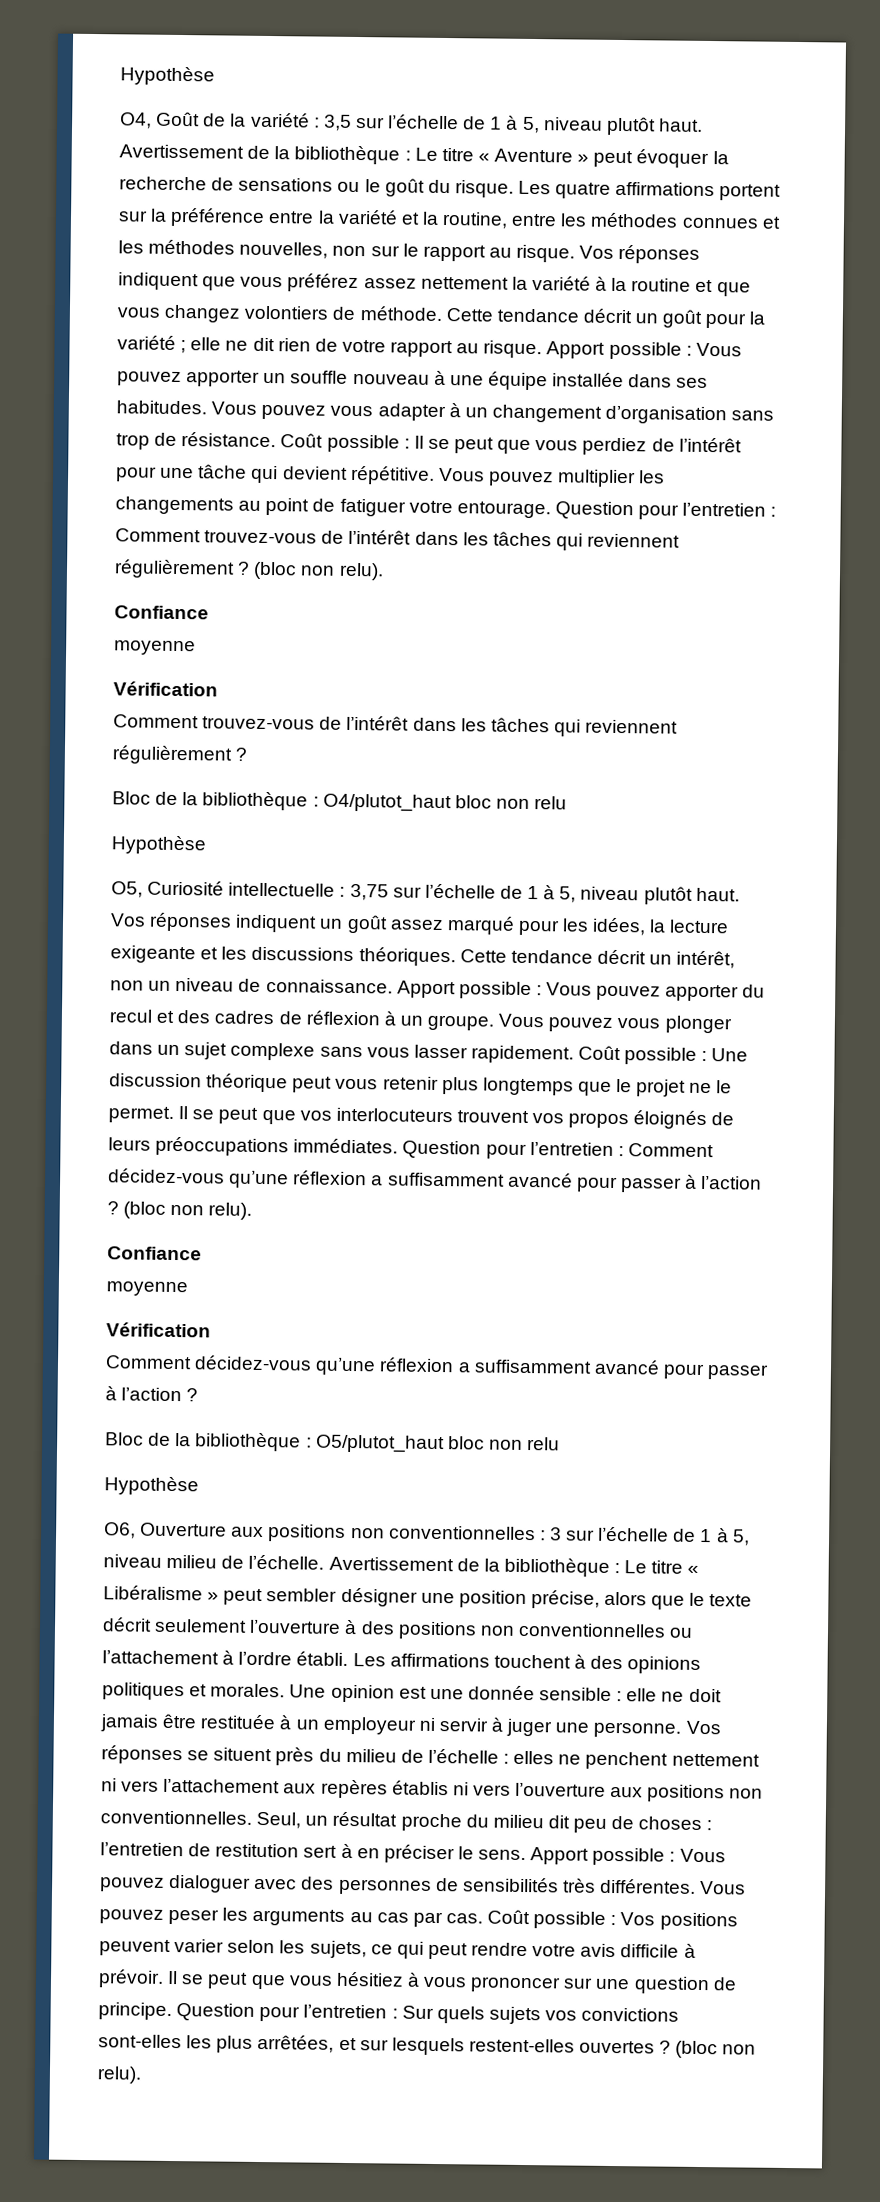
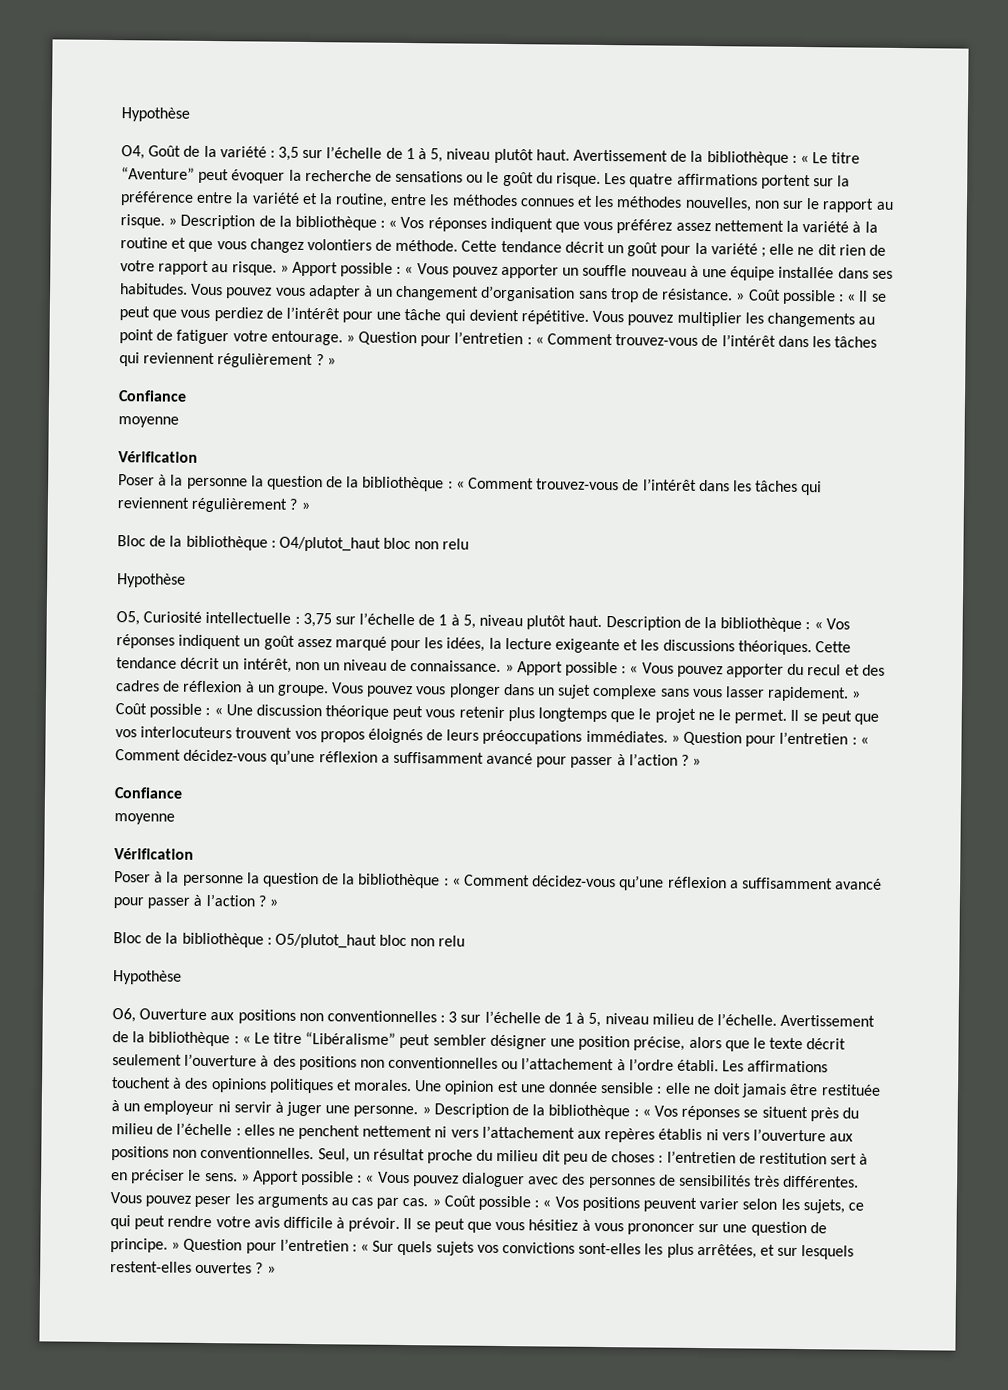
- Avertissement de la bibliothèque : Le titre « Aventure » peut évoquer la recherche de sensations ou le goût du risque.
+ Avertissement de la bibliothèque : « Le titre “Aventure” peut évoquer la recherche de sensations ou le goût du risque.
- Les quatre affirmations portent sur la préférence entre la variété et la routine, entre les méthodes connues et les méthodes nouvelles, non sur le rapport au risque. Vos réponses indiquent que vous préférez assez nettement la variété à la routine et que vous changez volontiers de méthode.
+ Les quatre affirmations portent sur la préférence entre la variété et la routine, entre les méthodes connues et les méthodes nouvelles, non sur le rapport au risque. » Description de la bibliothèque : « Vos réponses indiquent que vous préférez assez nettement la variété à la routine et que vous changez volontiers de méthode.
- Cette tendance décrit un goût pour la variété ; elle ne dit rien de votre rapport au risque. Apport possible : Vous pouvez apporter un souffle nouveau à une équipe installée dans ses habitudes.
+ Cette tendance décrit un goût pour la variété ; elle ne dit rien de votre rapport au risque. » Apport possible : « Vous pouvez apporter un souffle nouveau à une équipe installée dans ses habitudes.
- Vous pouvez vous adapter à un changement d’organisation sans trop de résistance. Coût possible : Il se peut que vous perdiez de l’intérêt pour une tâche qui devient répétitive.
+ Vous pouvez vous adapter à un changement d’organisation sans trop de résistance. » Coût possible : « Il se peut que vous perdiez de l’intérêt pour une tâche qui devient répétitive.
- Vous pouvez multiplier les changements au point de fatiguer votre entourage. Question pour l’entretien : Comment trouvez-vous de l’intérêt dans les tâches qui reviennent régulièrement ? (bloc non relu).
+ Vous pouvez multiplier les changements au point de fatiguer votre entourage. » Question pour l’entretien : « Comment trouvez-vous de l’intérêt dans les tâches qui reviennent régulièrement ? »
  Confiance
  moyenne
  Vérification
- Comment trouvez-vous de l’intérêt dans les tâches qui reviennent régulièrement ?
+ Poser à la personne la question de la bibliothèque : « Comment trouvez-vous de l’intérêt dans les tâches qui reviennent régulièrement ? »
- Vos réponses indiquent un goût assez marqué pour les idées, la lecture exigeante et les discussions théoriques.
+ Description de la bibliothèque : « Vos réponses indiquent un goût assez marqué pour les idées, la lecture exigeante et les discussions théoriques.
- Cette tendance décrit un intérêt, non un niveau de connaissance. Apport possible : Vous pouvez apporter du recul et des cadres de réflexion à un groupe.
+ Cette tendance décrit un intérêt, non un niveau de connaissance. » Apport possible : « Vous pouvez apporter du recul et des cadres de réflexion à un groupe.
- Vous pouvez vous plonger dans un sujet complexe sans vous lasser rapidement. Coût possible : Une discussion théorique peut vous retenir plus longtemps que le projet ne le permet.
+ Vous pouvez vous plonger dans un sujet complexe sans vous lasser rapidement. » Coût possible : « Une discussion théorique peut vous retenir plus longtemps que le projet ne le permet.
- Il se peut que vos interlocuteurs trouvent vos propos éloignés de leurs préoccupations immédiates. Question pour l’entretien : Comment décidez-vous qu’une réflexion a suffisamment avancé pour passer à l’action ? (bloc non relu).
+ Il se peut que vos interlocuteurs trouvent vos propos éloignés de leurs préoccupations immédiates. » Question pour l’entretien : « Comment décidez-vous qu’une réflexion a suffisamment avancé pour passer à l’action ? »
  Confiance
  moyenne
  Vérification
- Comment décidez-vous qu’une réflexion a suffisamment avancé pour passer à l’action ?
+ Poser à la personne la question de la bibliothèque : « Comment décidez-vous qu’une réflexion a suffisamment avancé pour passer à l’action ? »
- Avertissement de la bibliothèque : Le titre « Libéralisme » peut sembler désigner une position précise, alors que le texte décrit seulement l’ouverture à des positions non conventionnelles ou l’attachement à l’ordre établi.
+ Avertissement de la bibliothèque : « Le titre “Libéralisme” peut sembler désigner une position précise, alors que le texte décrit seulement l’ouverture à des positions non conventionnelles ou l’attachement à l’ordre établi.
- Une opinion est une donnée sensible : elle ne doit jamais être restituée à un employeur ni servir à juger une personne. Vos réponses se situent près du milieu de l’échelle : elles ne penchent nettement ni vers l’attachement aux repères établis ni vers l’ouverture aux positions non conventionnelles.
+ Une opinion est une donnée sensible : elle ne doit jamais être restituée à un employeur ni servir à juger une personne. » Description de la bibliothèque : « Vos réponses se situent près du milieu de l’échelle : elles ne penchent nettement ni vers l’attachement aux repères établis ni vers l’ouverture aux positions non conventionnelles.
- Seul, un résultat proche du milieu dit peu de choses : l’entretien de restitution sert à en préciser le sens. Apport possible : Vous pouvez dialoguer avec des personnes de sensibilités très différentes.
+ Seul, un résultat proche du milieu dit peu de choses : l’entretien de restitution sert à en préciser le sens. » Apport possible : « Vous pouvez dialoguer avec des personnes de sensibilités très différentes.
- Vous pouvez peser les arguments au cas par cas. Coût possible : Vos positions peuvent varier selon les sujets, ce qui peut rendre votre avis difficile à prévoir.
+ Vous pouvez peser les arguments au cas par cas. » Coût possible : « Vos positions peuvent varier selon les sujets, ce qui peut rendre votre avis difficile à prévoir.
- Il se peut que vous hésitiez à vous prononcer sur une question de principe. Question pour l’entretien : Sur quels sujets vos convictions sont-elles les plus arrêtées, et sur lesquels restent-elles ouvertes ? (bloc non relu).
+ Il se peut que vous hésitiez à vous prononcer sur une question de principe. » Question pour l’entretien : « Sur quels sujets vos convictions sont-elles les plus arrêtées, et sur lesquels restent-elles ouvertes ? »

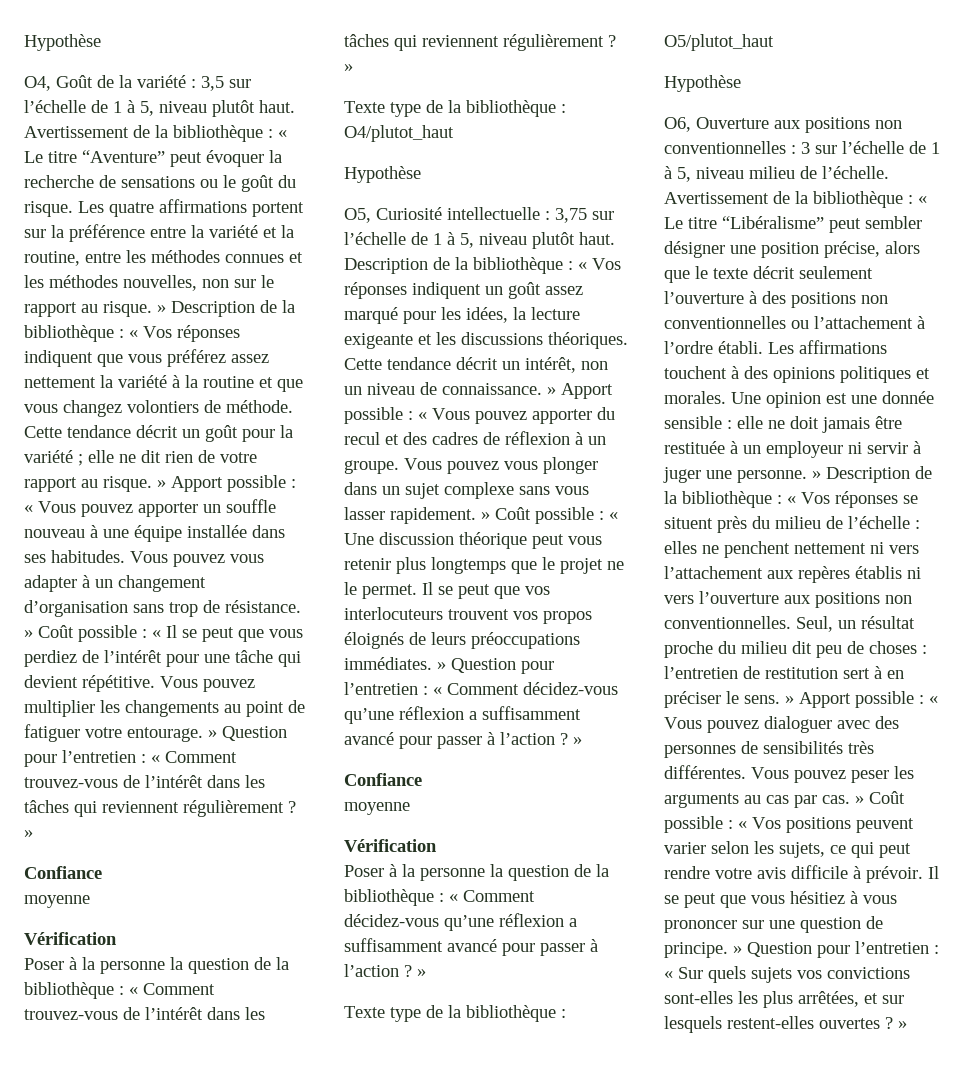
- Bloc de la bibliothèque : O4/plutot_haut bloc non relu
+ Texte type de la bibliothèque : O4/plutot_haut
- Bloc de la bibliothèque : O5/plutot_haut bloc non relu
+ Texte type de la bibliothèque : O5/plutot_haut

